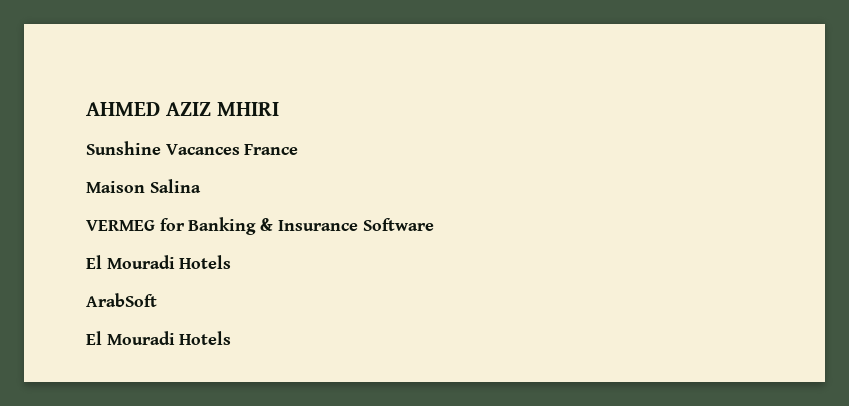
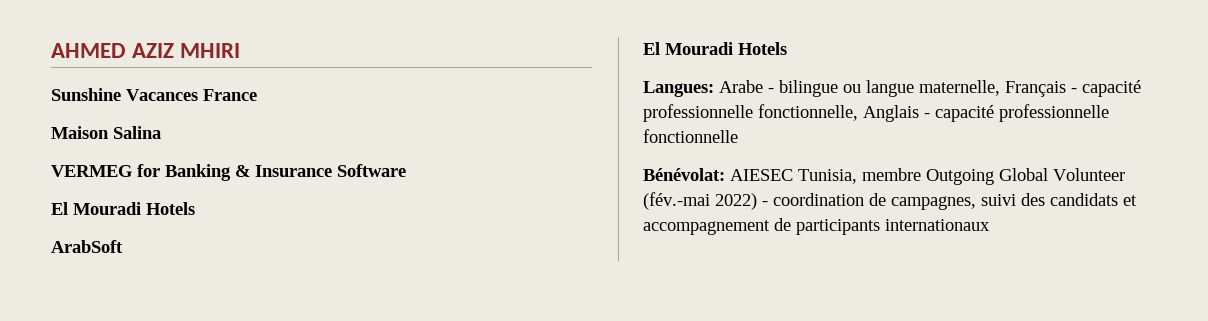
+ Langues: Arabe - bilingue ou langue maternelle, Français - capacité professionnelle fonctionnelle, Anglais - capacité professionnelle fonctionnelle
+ Bénévolat: AIESEC Tunisia, membre Outgoing Global Volunteer (fév.-mai 2022) - coordination de campagnes, suivi des candidats et accompagnement de participants internationaux

